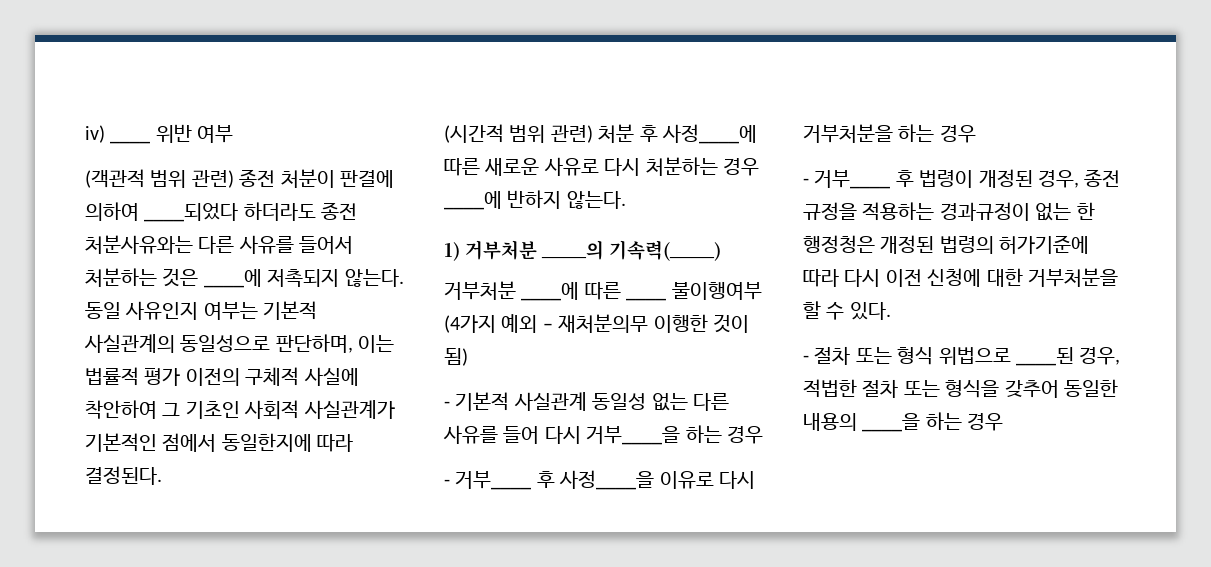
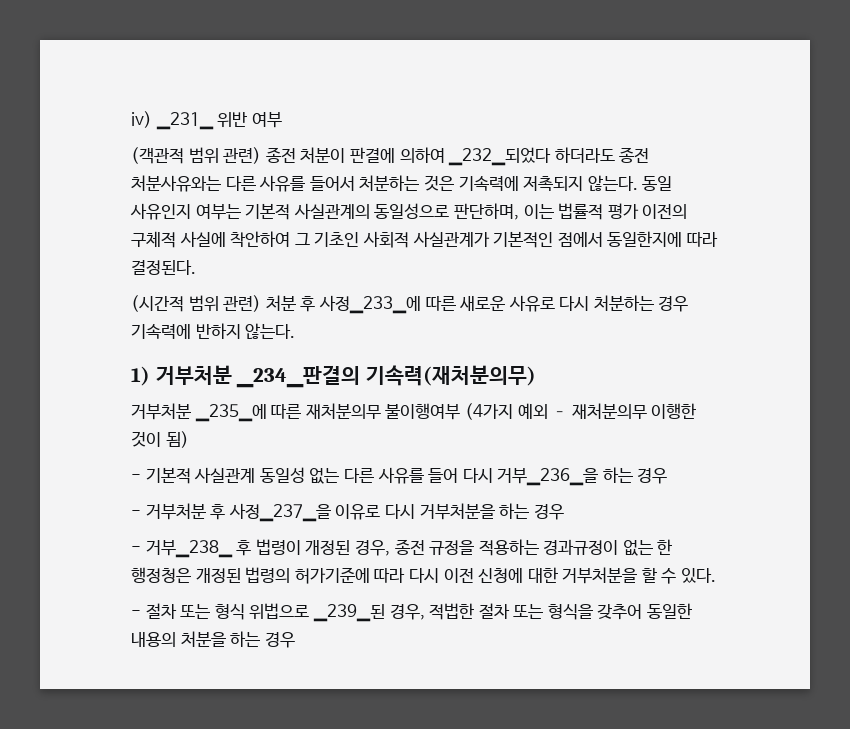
- iv) ____ 위반 여부
+ iv) ▁231▁ 위반 여부
- (객관적 범위 관련) 종전 처분이 판결에 의하여 ____되었다 하더라도 종전 처분사유와는 다른 사유를 들어서 처분하는 것은 ____에 저촉되지 않는다.
+ (객관적 범위 관련) 종전 처분이 판결에 의하여 ▁232▁되었다 하더라도 종전 처분사유와는 다른 사유를 들어서 처분하는 것은 기속력에 저촉되지 않는다.
- (시간적 범위 관련) 처분 후 사정____에 따른 새로운 사유로 다시 처분하는 경우 ____에 반하지 않는다.
+ (시간적 범위 관련) 처분 후 사정▁233▁에 따른 새로운 사유로 다시 처분하는 경우 기속력에 반하지 않는다.
- 1) 거부처분 ____의 기속력(____)
- 거부처분 ____에 따른 ____ 불이행여부 (4가지 예외 – 재처분의무 이행한 것이 됨)
+ 1) 거부처분 ▁234▁판결의 기속력(재처분의무)
+ 거부처분 ▁235▁에 따른 재처분의무 불이행여부 (4가지 예외 – 재처분의무 이행한 것이 됨)
- - 기본적 사실관계 동일성 없는 다른 사유를 들어 다시 거부____을 하는 경우
- - 거부____ 후 사정____을 이유로 다시 거부처분을 하는 경우
+ - 기본적 사실관계 동일성 없는 다른 사유를 들어 다시 거부▁236▁을 하는 경우
+ - 거부처분 후 사정▁237▁을 이유로 다시 거부처분을 하는 경우
- - 거부____ 후 법령이 개정된 경우, 종전 규정을 적용하는 경과규정이 없는 한 행정청은 개정된 법령의 허가기준에 따라 다시 이전 신청에 대한 거부처분을 할 수 있다.
+ - 거부▁238▁ 후 법령이 개정된 경우, 종전 규정을 적용하는 경과규정이 없는 한 행정청은 개정된 법령의 허가기준에 따라 다시 이전 신청에 대한 거부처분을 할 수 있다.
- - 절차 또는 형식 위법으로 ____된 경우, 적법한 절차 또는 형식을 갖추어 동일한 내용의 ____을 하는 경우
+ - 절차 또는 형식 위법으로 ▁239▁된 경우, 적법한 절차 또는 형식을 갖추어 동일한 내용의 처분을 하는 경우

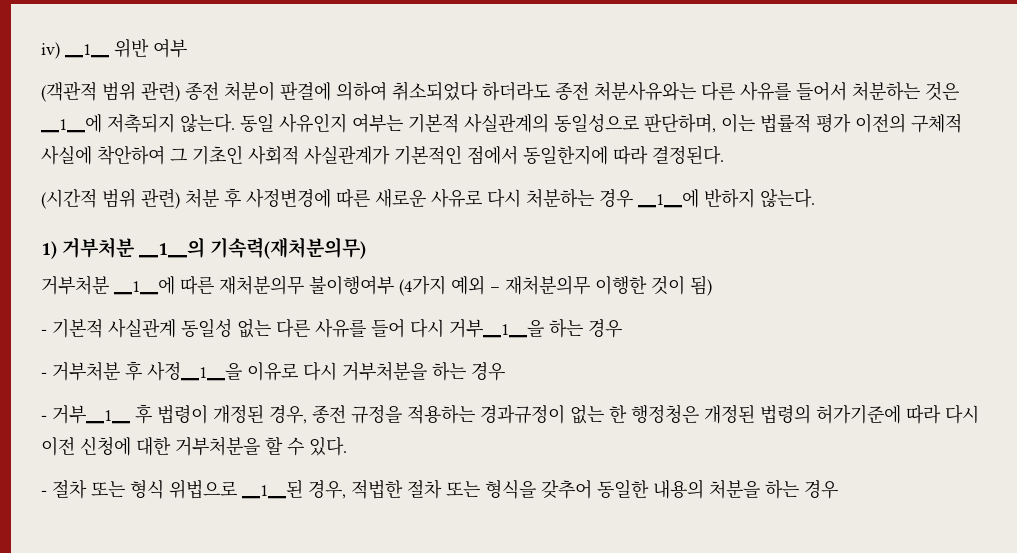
- iv) ▁231▁ 위반 여부
+ iv) ▁1▁ 위반 여부
- (객관적 범위 관련) 종전 처분이 판결에 의하여 ▁232▁되었다 하더라도 종전 처분사유와는 다른 사유를 들어서 처분하는 것은 기속력에 저촉되지 않는다.
+ (객관적 범위 관련) 종전 처분이 판결에 의하여 취소되었다 하더라도 종전 처분사유와는 다른 사유를 들어서 처분하는 것은 ▁1▁에 저촉되지 않는다.
- (시간적 범위 관련) 처분 후 사정▁233▁에 따른 새로운 사유로 다시 처분하는 경우 기속력에 반하지 않는다.
+ (시간적 범위 관련) 처분 후 사정변경에 따른 새로운 사유로 다시 처분하는 경우 ▁1▁에 반하지 않는다.
- 1) 거부처분 ▁234▁판결의 기속력(재처분의무)
+ 1) 거부처분 ▁1▁의 기속력(재처분의무)
- 거부처분 ▁235▁에 따른 재처분의무 불이행여부 (4가지 예외 – 재처분의무 이행한 것이 됨)
+ 거부처분 ▁1▁에 따른 재처분의무 불이행여부 (4가지 예외 – 재처분의무 이행한 것이 됨)
- - 기본적 사실관계 동일성 없는 다른 사유를 들어 다시 거부▁236▁을 하는 경우
+ - 기본적 사실관계 동일성 없는 다른 사유를 들어 다시 거부▁1▁을 하는 경우
- - 거부처분 후 사정▁237▁을 이유로 다시 거부처분을 하는 경우
+ - 거부처분 후 사정▁1▁을 이유로 다시 거부처분을 하는 경우
- - 거부▁238▁ 후 법령이 개정된 경우, 종전 규정을 적용하는 경과규정이 없는 한 행정청은 개정된 법령의 허가기준에 따라 다시 이전 신청에 대한 거부처분을 할 수 있다.
+ - 거부▁1▁ 후 법령이 개정된 경우, 종전 규정을 적용하는 경과규정이 없는 한 행정청은 개정된 법령의 허가기준에 따라 다시 이전 신청에 대한 거부처분을 할 수 있다.
- - 절차 또는 형식 위법으로 ▁239▁된 경우, 적법한 절차 또는 형식을 갖추어 동일한 내용의 처분을 하는 경우
+ - 절차 또는 형식 위법으로 ▁1▁된 경우, 적법한 절차 또는 형식을 갖추어 동일한 내용의 처분을 하는 경우

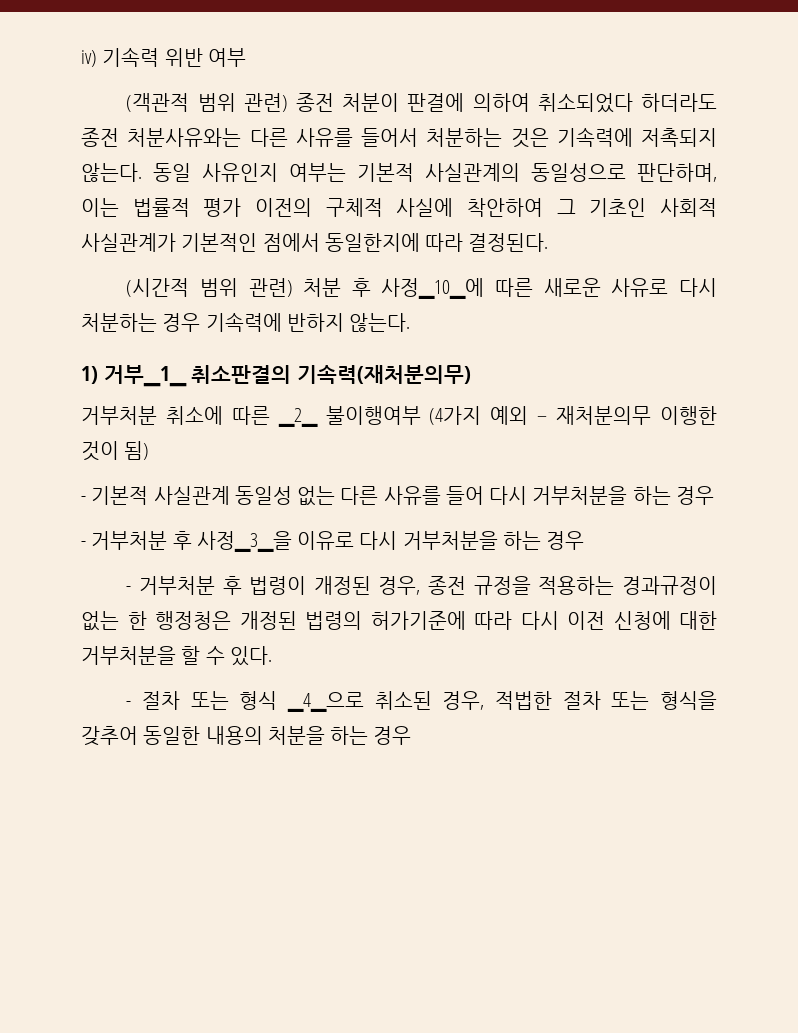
- iv) ▁1▁ 위반 여부
+ iv) 기속력 위반 여부
- (객관적 범위 관련) 종전 처분이 판결에 의하여 취소되었다 하더라도 종전 처분사유와는 다른 사유를 들어서 처분하는 것은 ▁1▁에 저촉되지 않는다.
+ (객관적 범위 관련) 종전 처분이 판결에 의하여 취소되었다 하더라도 종전 처분사유와는 다른 사유를 들어서 처분하는 것은 기속력에 저촉되지 않는다.
- (시간적 범위 관련) 처분 후 사정변경에 따른 새로운 사유로 다시 처분하는 경우 ▁1▁에 반하지 않는다.
+ (시간적 범위 관련) 처분 후 사정▁10▁에 따른 새로운 사유로 다시 처분하는 경우 기속력에 반하지 않는다.
- 1) 거부처분 ▁1▁의 기속력(재처분의무)
+ 1) 거부▁1▁ 취소판결의 기속력(재처분의무)
- 거부처분 ▁1▁에 따른 재처분의무 불이행여부 (4가지 예외 – 재처분의무 이행한 것이 됨)
+ 거부처분 취소에 따른 ▁2▁ 불이행여부 (4가지 예외 – 재처분의무 이행한 것이 됨)
- - 기본적 사실관계 동일성 없는 다른 사유를 들어 다시 거부▁1▁을 하는 경우
- - 거부처분 후 사정▁1▁을 이유로 다시 거부처분을 하는 경우
+ - 기본적 사실관계 동일성 없는 다른 사유를 들어 다시 거부처분을 하는 경우
+ - 거부처분 후 사정▁3▁을 이유로 다시 거부처분을 하는 경우
- - 거부▁1▁ 후 법령이 개정된 경우, 종전 규정을 적용하는 경과규정이 없는 한 행정청은 개정된 법령의 허가기준에 따라 다시 이전 신청에 대한 거부처분을 할 수 있다.
+ - 거부처분 후 법령이 개정된 경우, 종전 규정을 적용하는 경과규정이 없는 한 행정청은 개정된 법령의 허가기준에 따라 다시 이전 신청에 대한 거부처분을 할 수 있다.
- - 절차 또는 형식 위법으로 ▁1▁된 경우, 적법한 절차 또는 형식을 갖추어 동일한 내용의 처분을 하는 경우
+ - 절차 또는 형식 ▁4▁으로 취소된 경우, 적법한 절차 또는 형식을 갖추어 동일한 내용의 처분을 하는 경우

